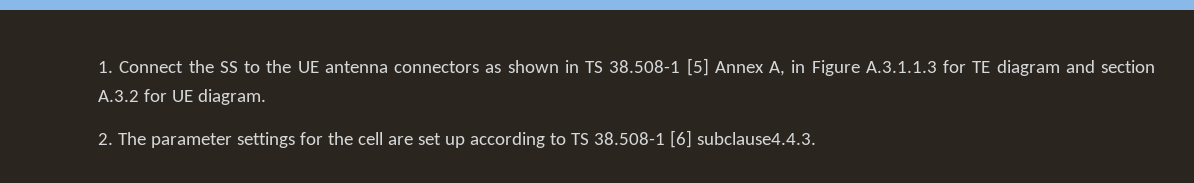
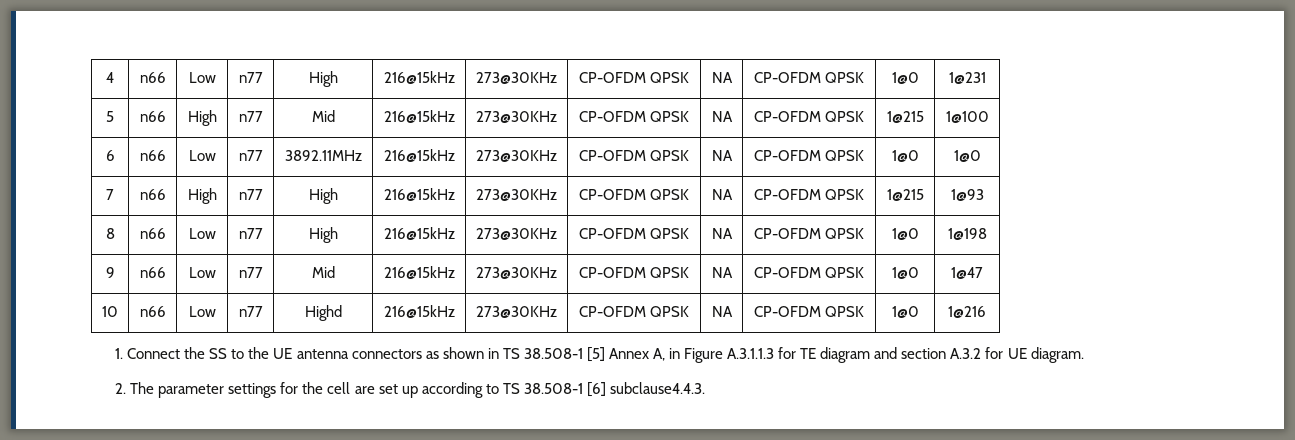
+ 4 | n66 | Low | n77 | High | 216@15kHz | 273@30KHz | CP-OFDM QPSK | NA | CP-OFDM QPSK | 1@0 | 1@231
+ 5 | n66 | High | n77 | Mid | 216@15kHz | 273@30KHz | CP-OFDM QPSK | NA | CP-OFDM QPSK | 1@215 | 1@100
+ 6 | n66 | Low | n77 | 3892.11MHz | 216@15kHz | 273@30KHz | CP-OFDM QPSK | NA | CP-OFDM QPSK | 1@0 | 1@0
+ 7 | n66 | High | n77 | High | 216@15kHz | 273@30KHz | CP-OFDM QPSK | NA | CP-OFDM QPSK | 1@215 | 1@93
+ 8 | n66 | Low | n77 | High | 216@15kHz | 273@30KHz | CP-OFDM QPSK | NA | CP-OFDM QPSK | 1@0 | 1@198
+ 9 | n66 | Low | n77 | Mid | 216@15kHz | 273@30KHz | CP-OFDM QPSK | NA | CP-OFDM QPSK | 1@0 | 1@47
+ 10 | n66 | Low | n77 | Highd | 216@15kHz | 273@30KHz | CP-OFDM QPSK | NA | CP-OFDM QPSK | 1@0 | 1@216

